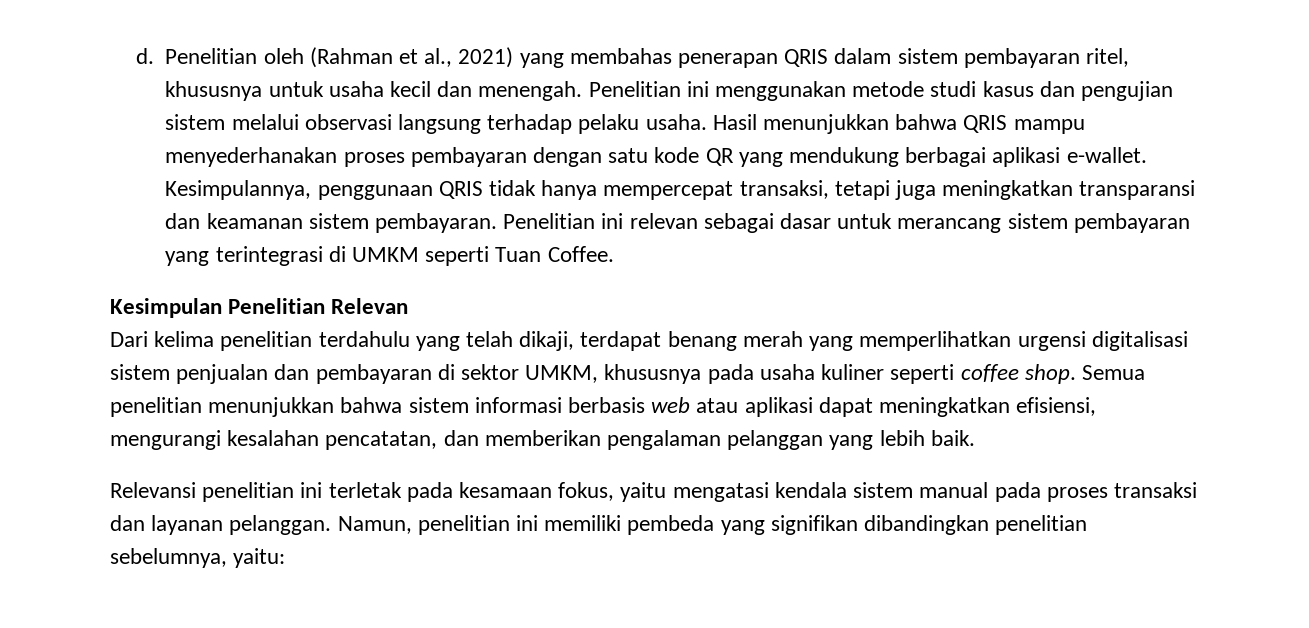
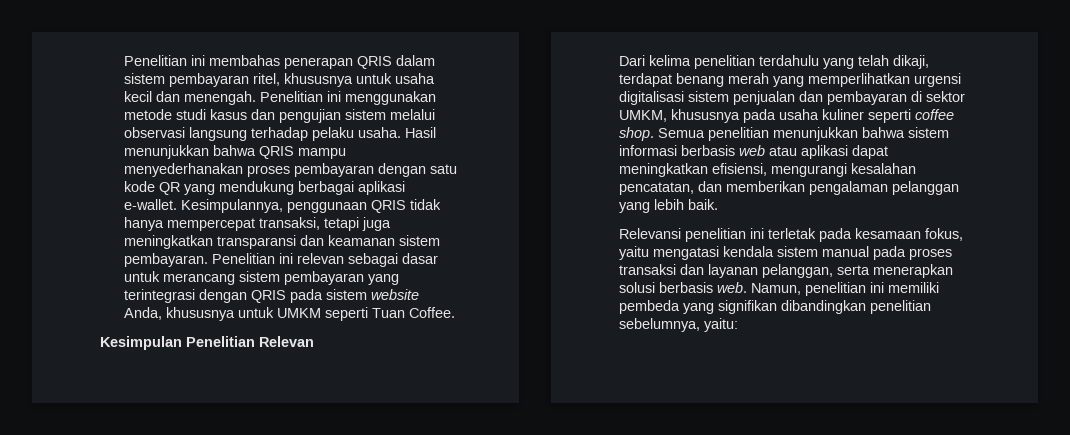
- d. Penelitian oleh (Rahman et al., 2021) yang membahas penerapan QRIS dalam sistem pembayaran ritel, khususnya untuk usaha kecil dan menengah.
+ Penelitian ini membahas penerapan QRIS dalam sistem pembayaran ritel, khususnya untuk usaha kecil dan menengah.
- Penelitian ini relevan sebagai dasar untuk merancang sistem pembayaran yang terintegrasi di UMKM seperti Tuan Coffee.
+ Penelitian ini relevan sebagai dasar untuk merancang sistem pembayaran yang terintegrasi dengan QRIS pada sistem website Anda, khususnya untuk UMKM seperti Tuan Coffee.
- Relevansi penelitian ini terletak pada kesamaan fokus, yaitu mengatasi kendala sistem manual pada proses transaksi dan layanan pelanggan.
+ Relevansi penelitian ini terletak pada kesamaan fokus, yaitu mengatasi kendala sistem manual pada proses transaksi dan layanan pelanggan, serta menerapkan solusi berbasis web.

